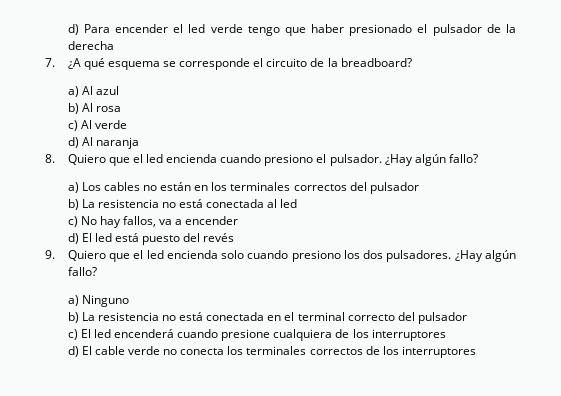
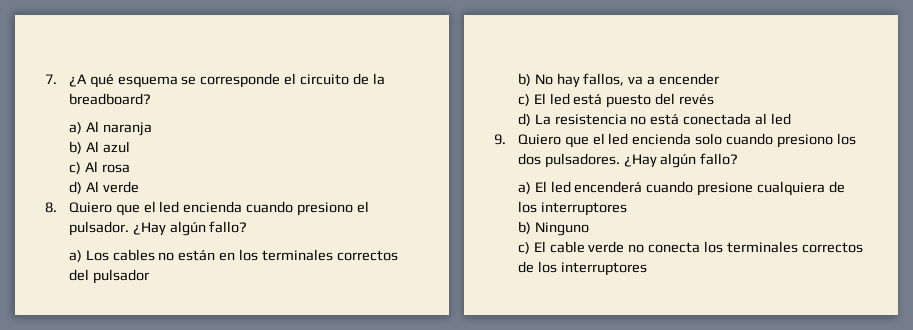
- d) Para encender el led verde tengo que haber presionado el pulsador de la derecha
- a) Al azul
+ a) Al naranja
- b) Al rosa
+ b) Al azul
- c) Al verde
+ c) Al rosa
- d) Al naranja
+ d) Al verde
- b) La resistencia no está conectada al led
+ b) No hay fallos, va a encender
+ c) El led está puesto del revés
+ d) La resistencia no está conectada al led
- c) No hay fallos, va a encender
- d) El led está puesto del revés
- a) Ninguno
- b) La resistencia no está conectada en el terminal correcto del pulsador
- c) El led encenderá cuando presione cualquiera de los interruptores
+ a) El led encenderá cuando presione cualquiera de los interruptores
- d) El cable verde no conecta los terminales correctos de los interruptores
+ b) Ninguno
+ c) El cable verde no conecta los terminales correctos de los interruptores

